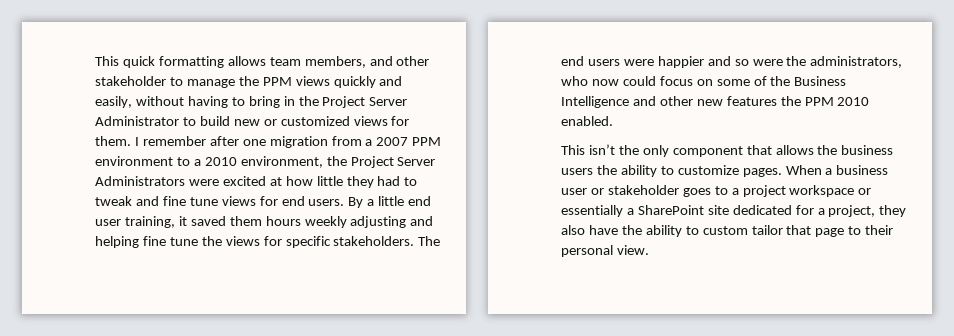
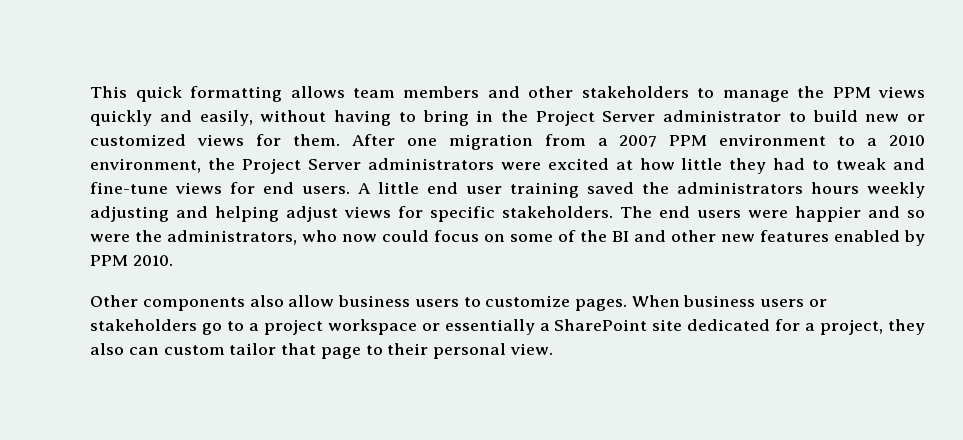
- This quick formatting allows team members, and other stakeholder to manage the PPM views quickly and easily, without having to bring in the Project Server Administrator to build new or customized views for them.
+ This quick formatting allows team members and other stakeholders to manage the PPM views quickly and easily, without having to bring in the Project Server administrator to build new or customized views for them.
- I remember after one migration from a 2007 PPM environment to a 2010 environment, the Project Server Administrators were excited at how little they had to tweak and fine tune views for end users.
+ After one migration from a 2007 PPM environment to a 2010 environment, the Project Server administrators were excited at how little they had to tweak and fine-tune views for end users.
- By a little end user training, it saved them hours weekly adjusting and helping fine tune the views for specific stakeholders.
+ A little end user training saved the administrators hours weekly adjusting and helping adjust views for specific stakeholders.
- The end users were happier and so were the administrators, who now could focus on some of the Business Intelligence and other new features the PPM 2010 enabled.
- This isn’t the only component that allows the business users the ability to customize pages. When a business user or stakeholder goes to a project workspace or essentially a SharePoint site dedicated for a project, they also have the ability to custom tailor that page to their personal view.
+ The end users were happier and so were the administrators, who now could focus on some of the BI and other new features enabled by PPM 2010.
+ Other components also allow business users to customize pages. When business users or stakeholders go to a project workspace or essentially a SharePoint site dedicated for a project, they also can custom tailor that page to their personal view.

